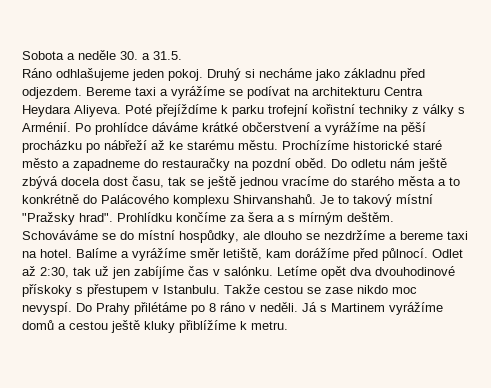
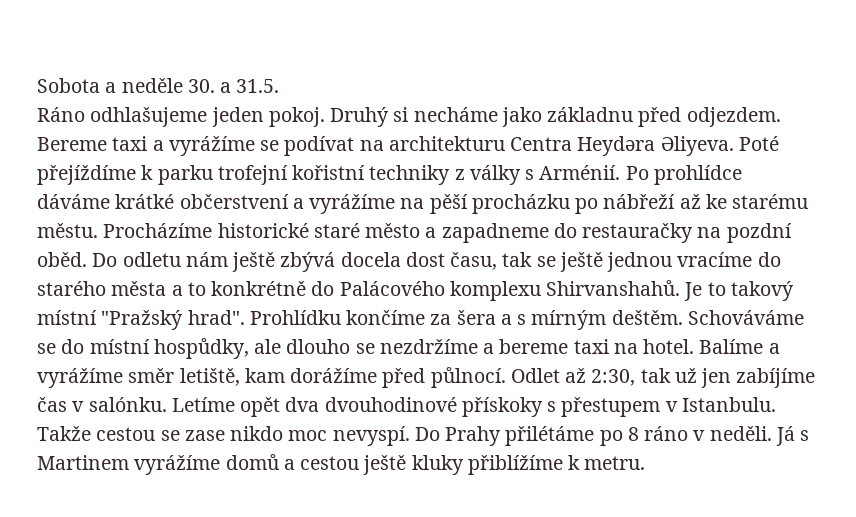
- Bereme taxi a vyrážíme se podívat na architekturu Centra Heydara Aliyeva.
+ Bereme taxi a vyrážíme se podívat na architekturu Centra Heydəra Əliyeva.
- Prochízíme historické staré město a zapadneme do restauračky na pozdní oběd.
+ Procházíme historické staré město a zapadneme do restauračky na pozdní oběd.
- Je to takový místní "Pražsky hrad".
+ Je to takový místní "Pražský hrad".

